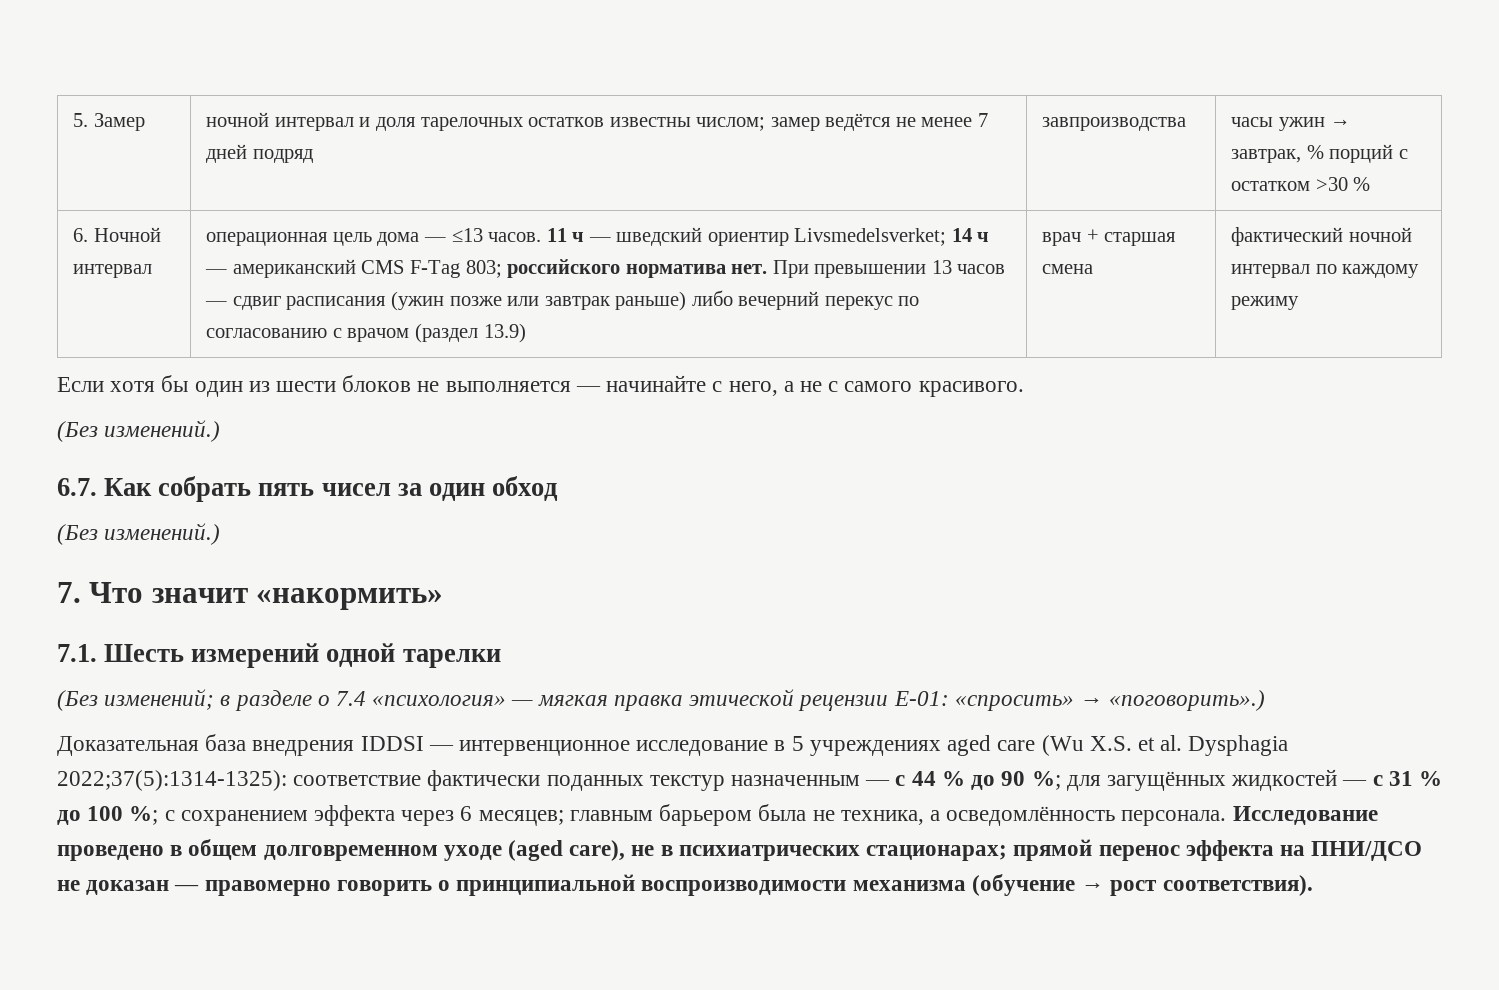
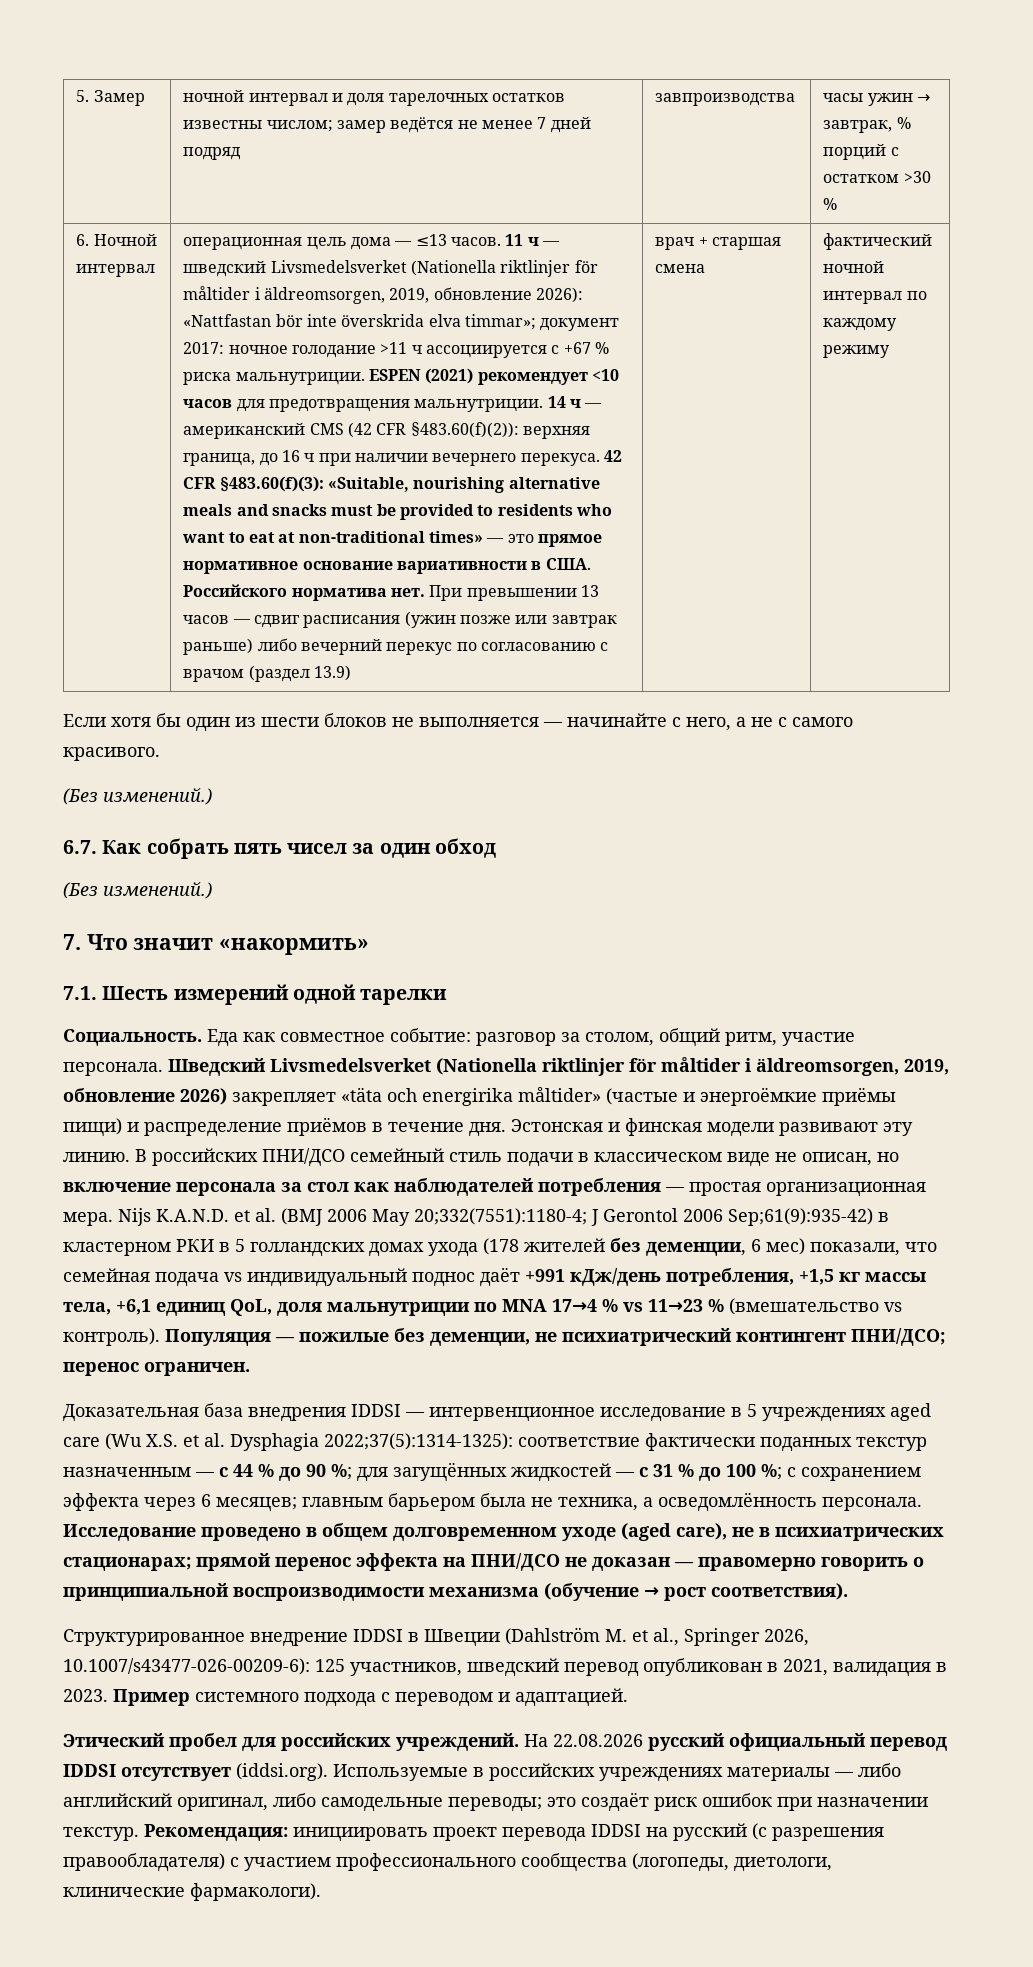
- 11 ч — шведский ориентир Livsmedelsverket; 14 ч — американский CMS F-Tag 803; российского норматива нет.
+ 11 ч — шведский Livsmedelsverket (Nationella riktlinjer för måltider i äldreomsorgen, 2019, обновление 2026): «Nattfastan bör inte överskrida elva timmar»; документ 2017: ночное голодание >11 ч ассоциируется с +67 % риска мальнутриции. ESPEN (2021) рекомендует <10 часов для предотвращения мальнутриции. 14 ч — американский CMS (42 CFR §483.60(f)(2)): верхняя граница, до 16 ч при наличии вечернего перекуса. 42 CFR §483.60(f)(3): «Suitable, nourishing alternative meals and snacks must be provided to residents who want to eat at non-traditional times» — это прямое нормативное основание вариативности в США. Российского норматива нет.
- (Без изменений; в разделе о 7.4 «психология» — мягкая правка этической рецензии E-01: «спросить» → «поговорить».)
+ Социальность. Еда как совместное событие: разговор за столом, общий ритм, участие персонала. Шведский Livsmedelsverket (Nationella riktlinjer för måltider i äldreomsorgen, 2019, обновление 2026) закрепляет «täta och energirika måltider» (частые и энергоёмкие приёмы пищи) и распределение приёмов в течение дня. Эстонская и финская модели развивают эту линию. В российских ПНИ/ДСО семейный стиль подачи в классическом виде не описан, но включение персонала за стол как наблюдателей потребления — простая организационная мера. Nijs K.A.N.D. et al. (BMJ 2006 May 20;332(7551):1180-4; J Gerontol 2006 Sep;61(9):935-42) в кластерном РКИ в 5 голландских домах ухода (178 жителей без деменции, 6 мес) показали, что семейная подача vs индивидуальный поднос даёт +991 кДж/день потребления, +1,5 кг массы тела, +6,1 единиц QoL, доля мальнутриции по MNA 17→4 % vs 11→23 % (вмешательство vs контроль). Популяция — пожилые без деменции, не психиатрический контингент ПНИ/ДСО; перенос ограничен.
+ Структурированное внедрение IDDSI в Швеции (Dahlström M. et al., Springer 2026, 10.1007/s43477-026-00209-6): 125 участников, шведский перевод опубликован в 2021, валидация в 2023. Пример системного подхода с переводом и адаптацией.
+ Этический пробел для российских учреждений. На 22.08.2026 русский официальный перевод IDDSI отсутствует (iddsi.org). Используемые в российских учреждениях материалы — либо английский оригинал, либо самодельные переводы; это создаёт риск ошибок при назначении текстур. Рекомендация: инициировать проект перевода IDDSI на русский (с разрешения правообладателя) с участием профессионального сообщества (логопеды, диетологи, клинические фармакологи).

